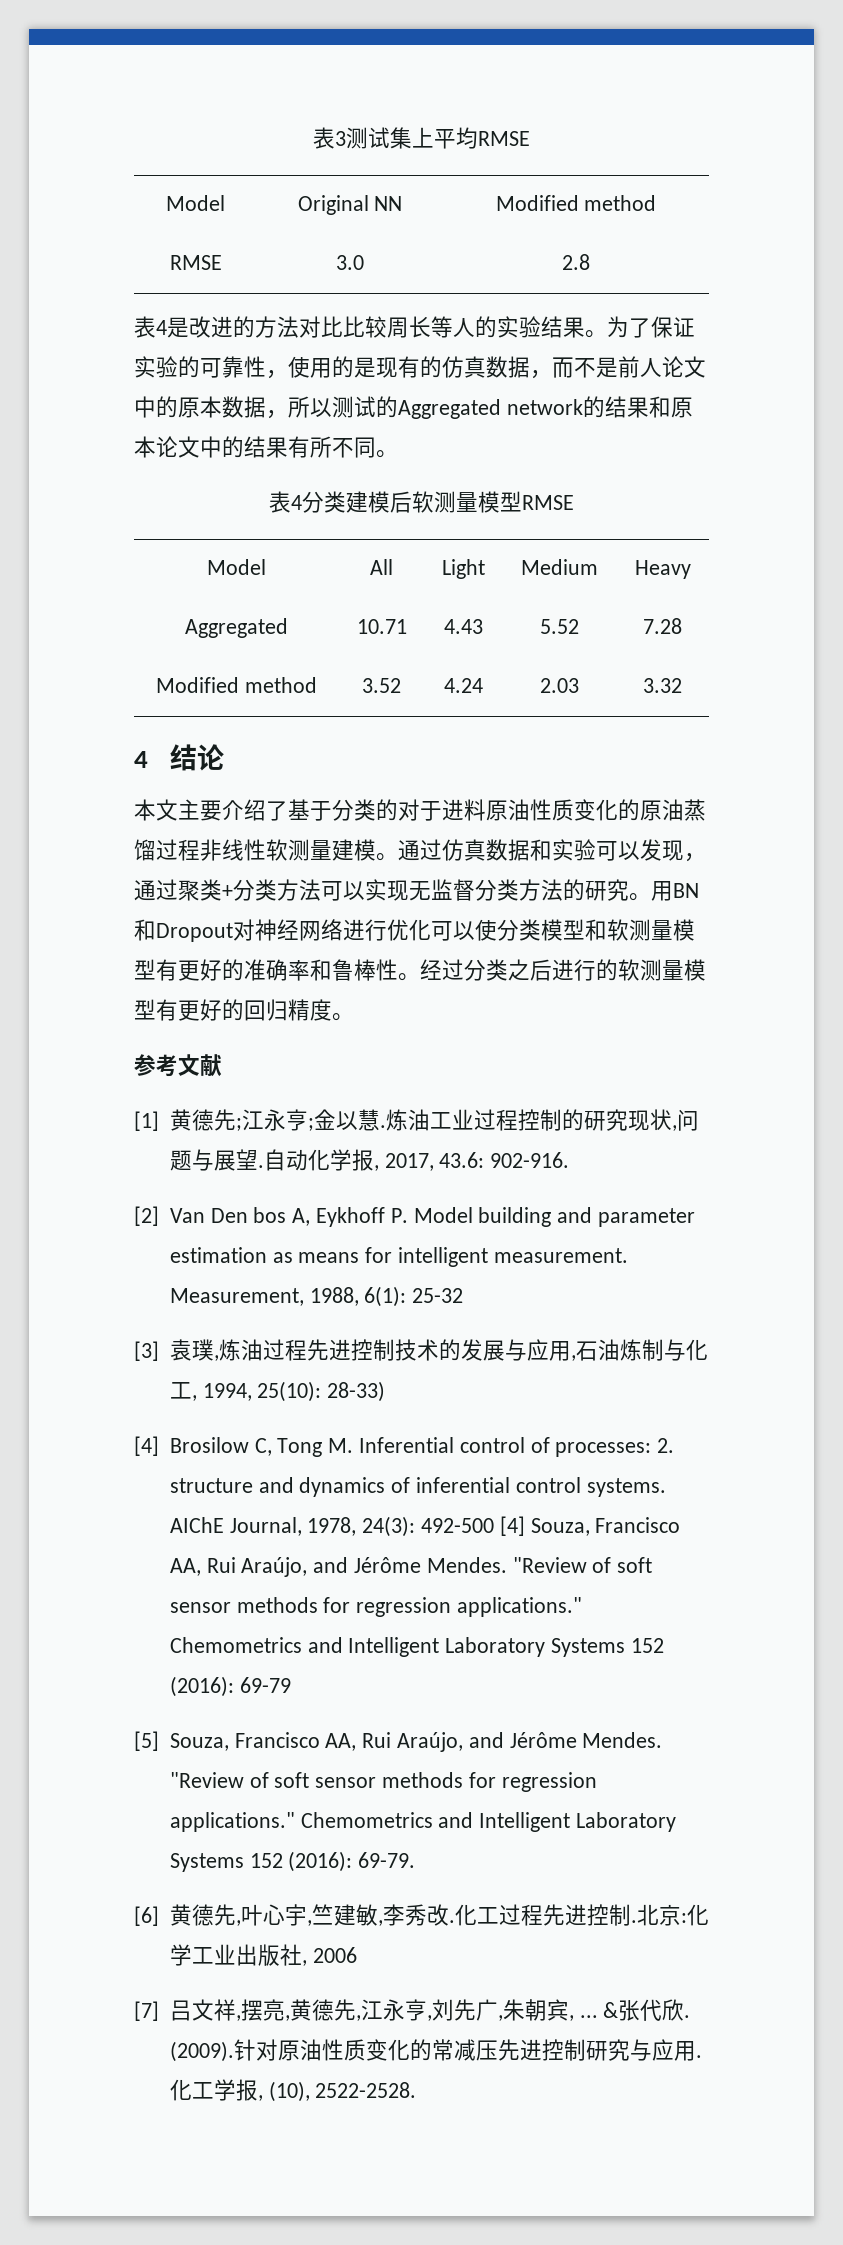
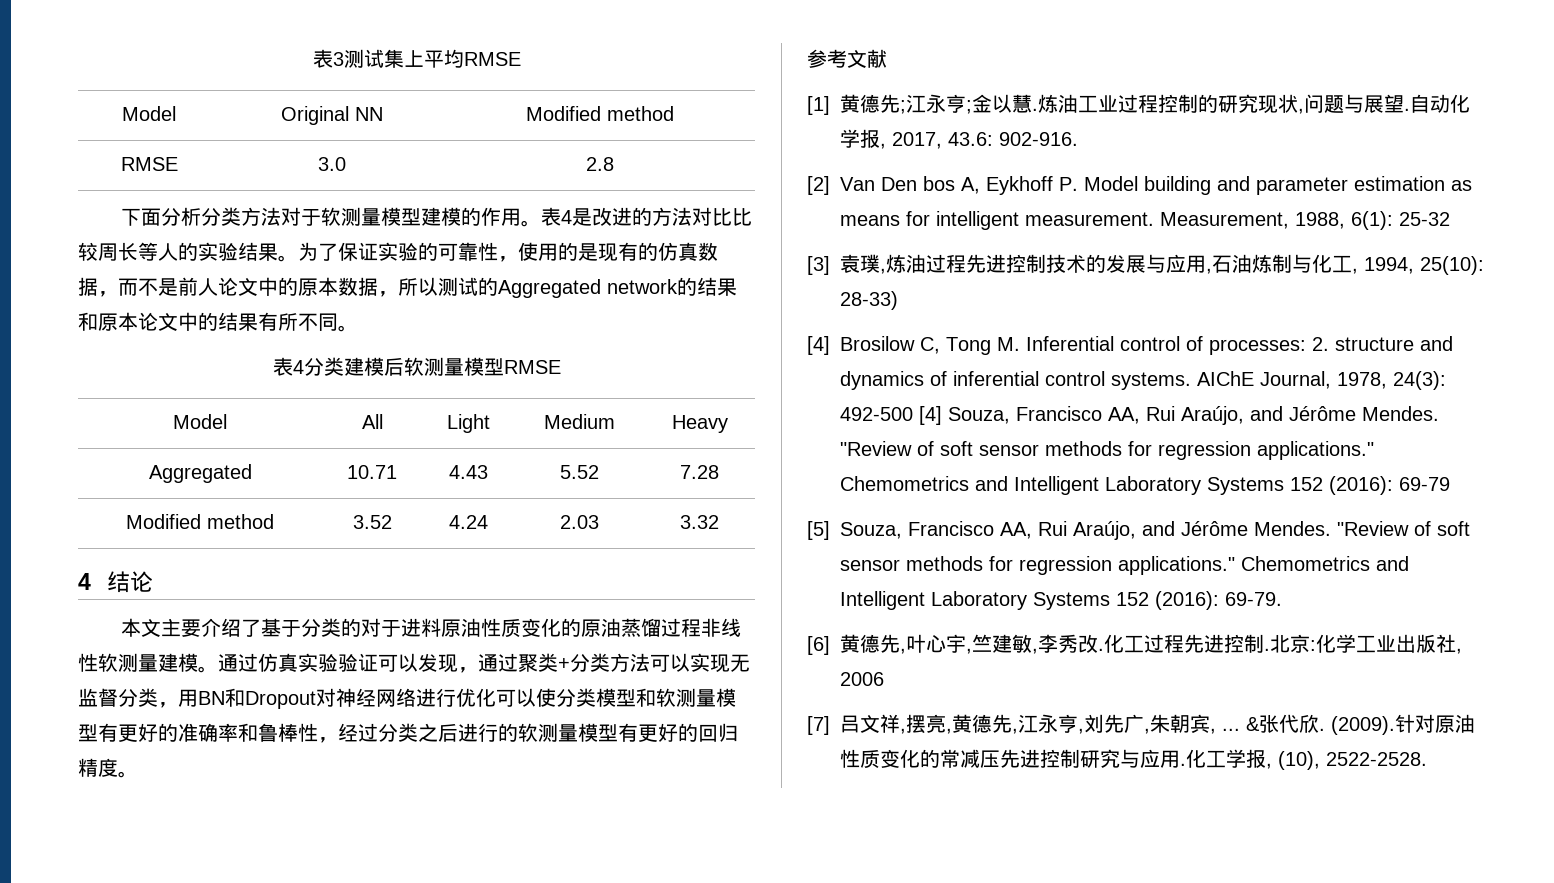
+ 下面分析分类方法对于软测量模型建模的作用。
- 通过仿真数据和实验可以发现，通过聚类+分类方法可以实现无监督分类方法的研究。用BN和Dropout对神经网络进行优化可以使分类模型和软测量模型有更好的准确率和鲁棒性。经过分类之后进行的软测量模型有更好的回归精度。
+ 通过仿真实验验证可以发现，通过聚类+分类方法可以实现无监督分类，用BN和Dropout对神经网络进行优化可以使分类模型和软测量模型有更好的准确率和鲁棒性，经过分类之后进行的软测量模型有更好的回归精度。

